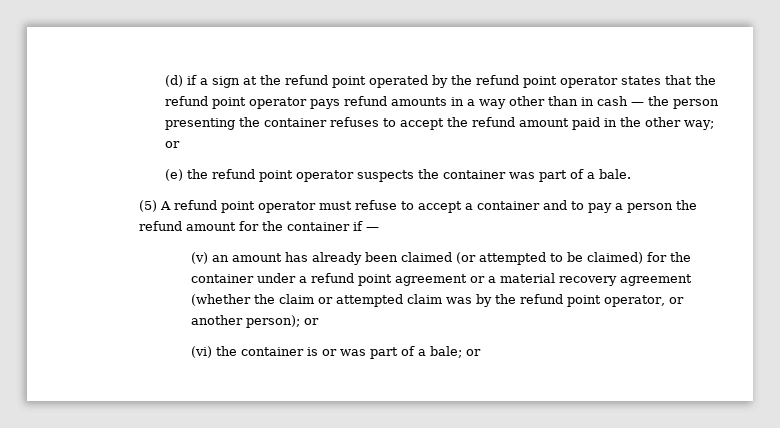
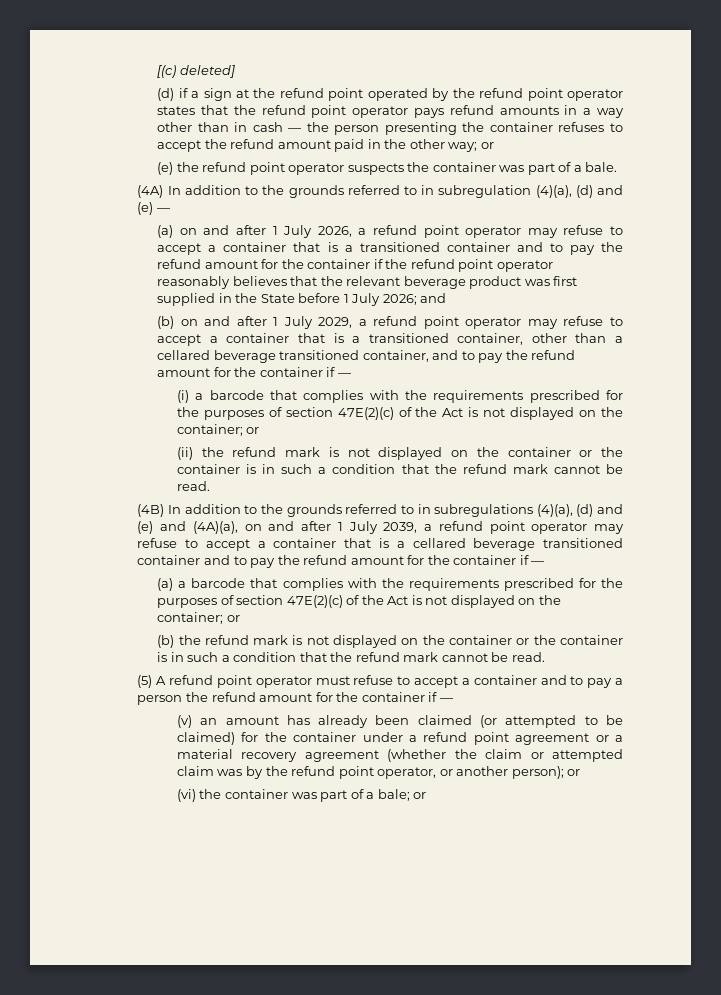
+ [(c) deleted]
+ (4A) In addition to the grounds referred to in subregulation (4)(a), (d) and (e) —
+ (a) on and after 1 July 2026, a refund point operator may refuse to accept a container that is a transitioned container and to pay the refund amount for the container if the refund point operator reasonably believes that the relevant beverage product was first supplied in the State before 1 July 2026; and
+ (b) on and after 1 July 2029, a refund point operator may refuse to accept a container that is a transitioned container, other than a cellared beverage transitioned container, and to pay the refund amount for the container if —
+ (i) a barcode that complies with the requirements prescribed for the purposes of section 47E(2)(c) of the Act is not displayed on the container; or
+ (ii) the refund mark is not displayed on the container or the container is in such a condition that the refund mark cannot be read.
+ (4B) In addition to the grounds referred to in subregulations (4)(a), (d) and (e) and (4A)(a), on and after 1 July 2039, a refund point operator may refuse to accept a container that is a cellared beverage transitioned container and to pay the refund amount for the container if —
+ (a) a barcode that complies with the requirements prescribed for the purposes of section 47E(2)(c) of the Act is not displayed on the container; or
+ (b) the refund mark is not displayed on the container or the container is in such a condition that the refund mark cannot be read.
- (vi) the container is or was part of a bale; or
+ (vi) the container was part of a bale; or

